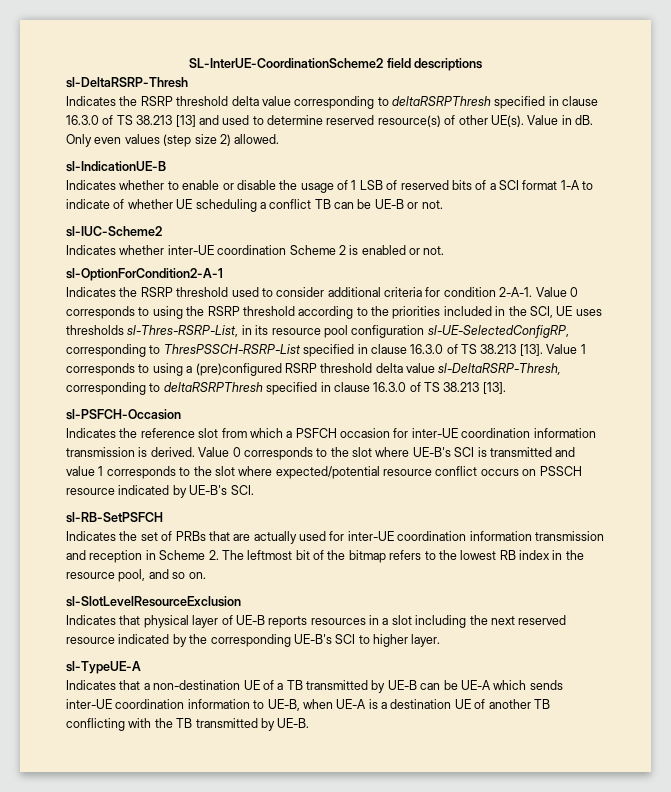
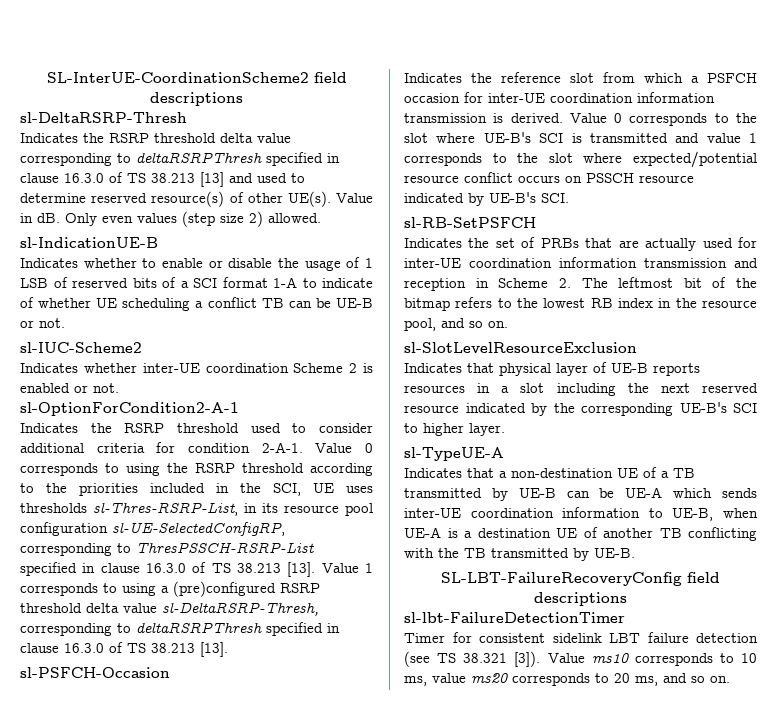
+ SL-LBT-FailureRecoveryConfig field descriptions
+ sl-lbt-FailureDetectionTimer
+ Timer for consistent sidelink LBT failure detection (see TS 38.321 [3]). Value ms10 corresponds to 10 ms, value ms20 corresponds to 20 ms, and so on.

